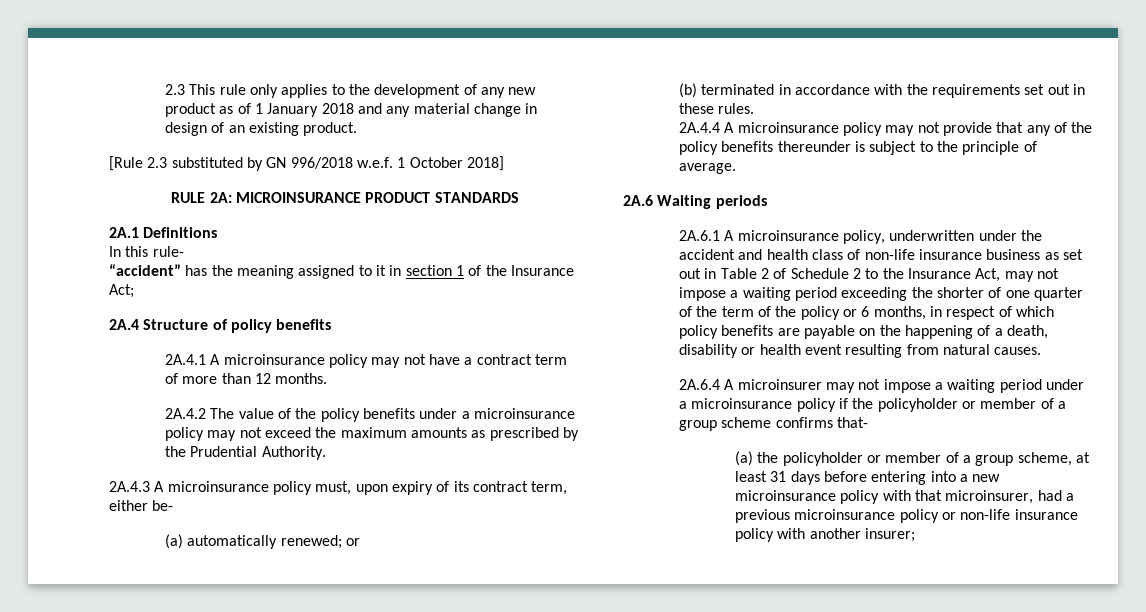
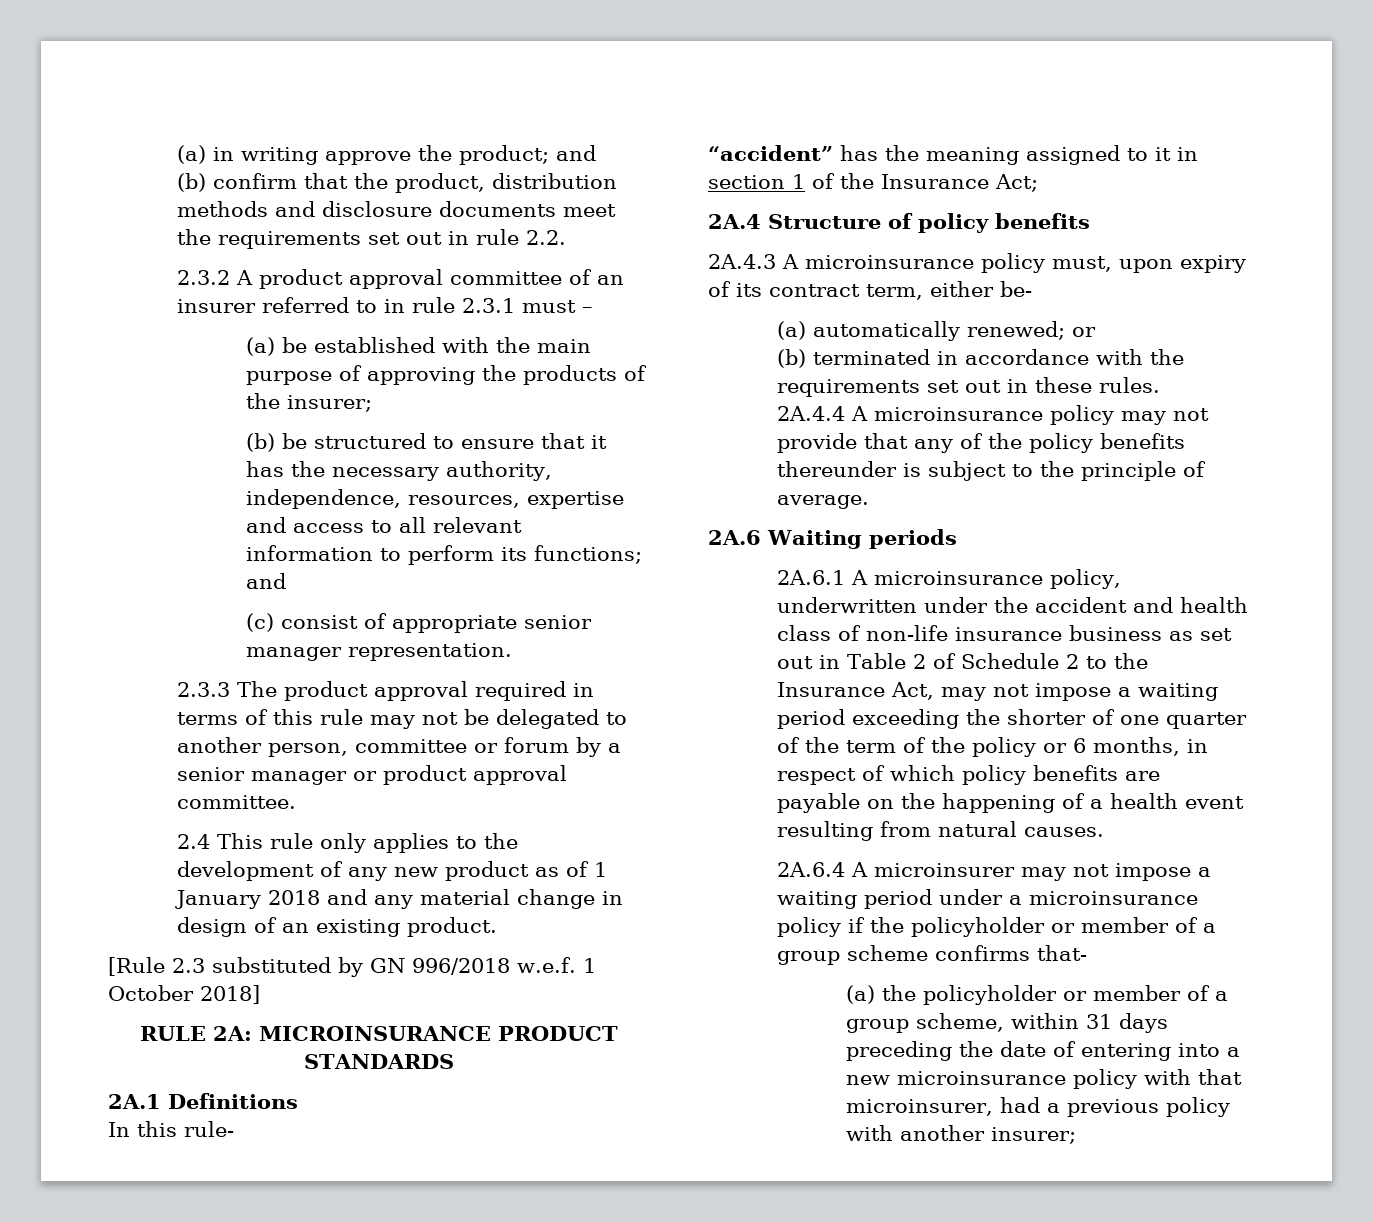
- 2.3 This rule only applies to the development of any new product as of 1 January 2018 and any material change in design of an existing product.
+ (a) in writing approve the product; and
+ (b) confirm that the product, distribution methods and disclosure documents meet the requirements set out in rule 2.2.
+ 2.3.2 A product approval committee of an insurer referred to in rule 2.3.1 must –
+ (a) be established with the main purpose of approving the products of the insurer;
+ (b) be structured to ensure that it has the necessary authority, independence, resources, expertise and access to all relevant information to perform its functions; and
+ (c) consist of appropriate senior manager representation.
+ 2.3.3 The product approval required in terms of this rule may not be delegated to another person, committee or forum by a senior manager or product approval committee.
+ 2.4 This rule only applies to the development of any new product as of 1 January 2018 and any material change in design of an existing product.
- 2A.4.1 A microinsurance policy may not have a contract term of more than 12 months.
- 2A.4.2 The value of the policy benefits under a microinsurance policy may not exceed the maximum amounts as prescribed by the Prudential Authority.
- 2A.6.1 A microinsurance policy, underwritten under the accident and health class of non-life insurance business as set out in Table 2 of Schedule 2 to the Insurance Act, may not impose a waiting period exceeding the shorter of one quarter of the term of the policy or 6 months, in respect of which policy benefits are payable on the happening of a death, disability or health event resulting from natural causes.
+ 2A.6.1 A microinsurance policy, underwritten under the accident and health class of non-life insurance business as set out in Table 2 of Schedule 2 to the Insurance Act, may not impose a waiting period exceeding the shorter of one quarter of the term of the policy or 6 months, in respect of which policy benefits are payable on the happening of a health event resulting from natural causes.
- (a) the policyholder or member of a group scheme, at least 31 days before entering into a new microinsurance policy with that microinsurer, had a previous microinsurance policy or non-life insurance policy with another insurer;
+ (a) the policyholder or member of a group scheme, within 31 days preceding the date of entering into a new microinsurance policy with that microinsurer, had a previous policy with another insurer;

